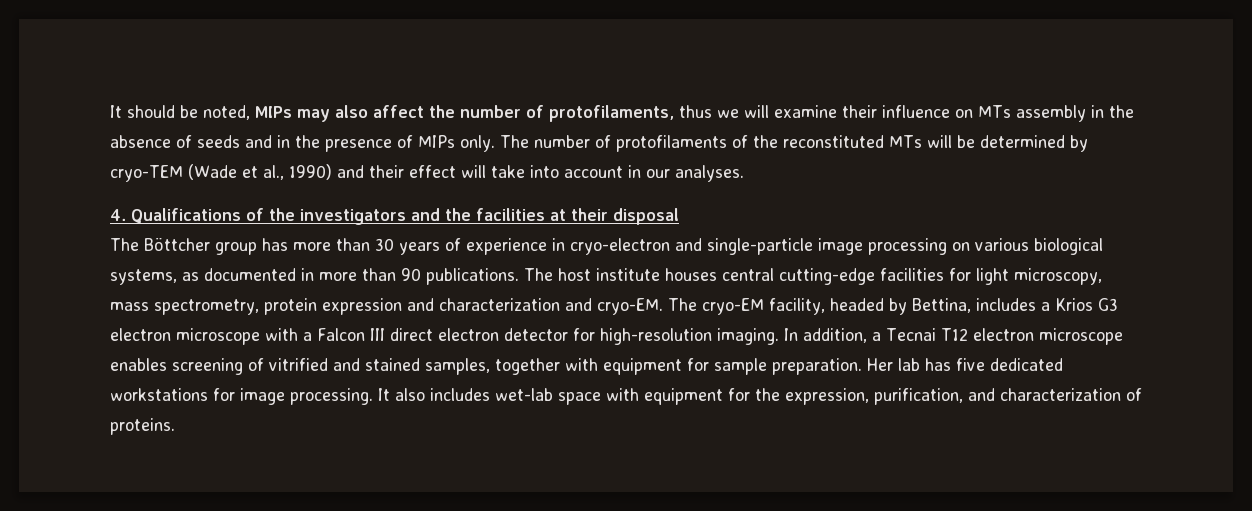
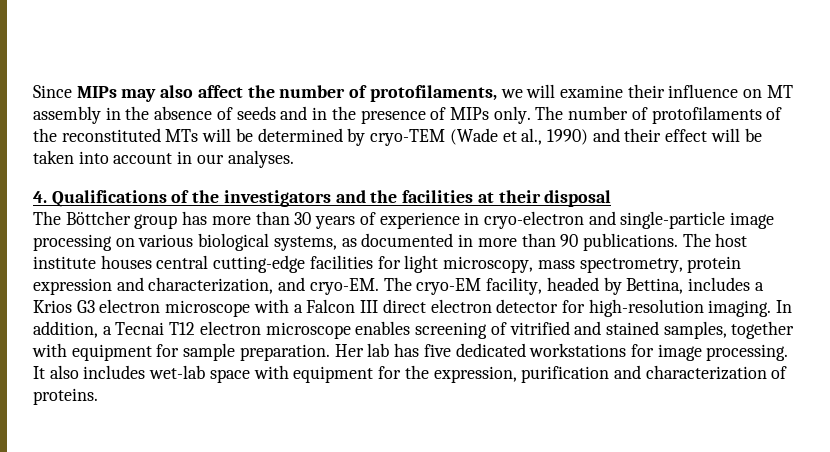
- It should be noted, MIPs may also affect the number of protofilaments, thus we will examine their influence on MTs assembly in the absence of seeds and in the presence of MIPs only.
+ Since MIPs may also affect the number of protofilaments, we will examine their influence on MT assembly in the absence of seeds and in the presence of MIPs only.
- The number of protofilaments of the reconstituted MTs will be determined by cryo-TEM (Wade et al., 1990) and their effect will take into account in our analyses.
+ The number of protofilaments of the reconstituted MTs will be determined by cryo-TEM (Wade et al., 1990) and their effect will be taken into account in our analyses.
- The host institute houses central cutting-edge facilities for light microscopy, mass spectrometry, protein expression and characterization and cryo-EM.
+ The host institute houses central cutting-edge facilities for light microscopy, mass spectrometry, protein expression and characterization, and cryo-EM.
- It also includes wet-lab space with equipment for the expression, purification, and characterization of proteins.
+ It also includes wet-lab space with equipment for the expression, purification and characterization of proteins.

